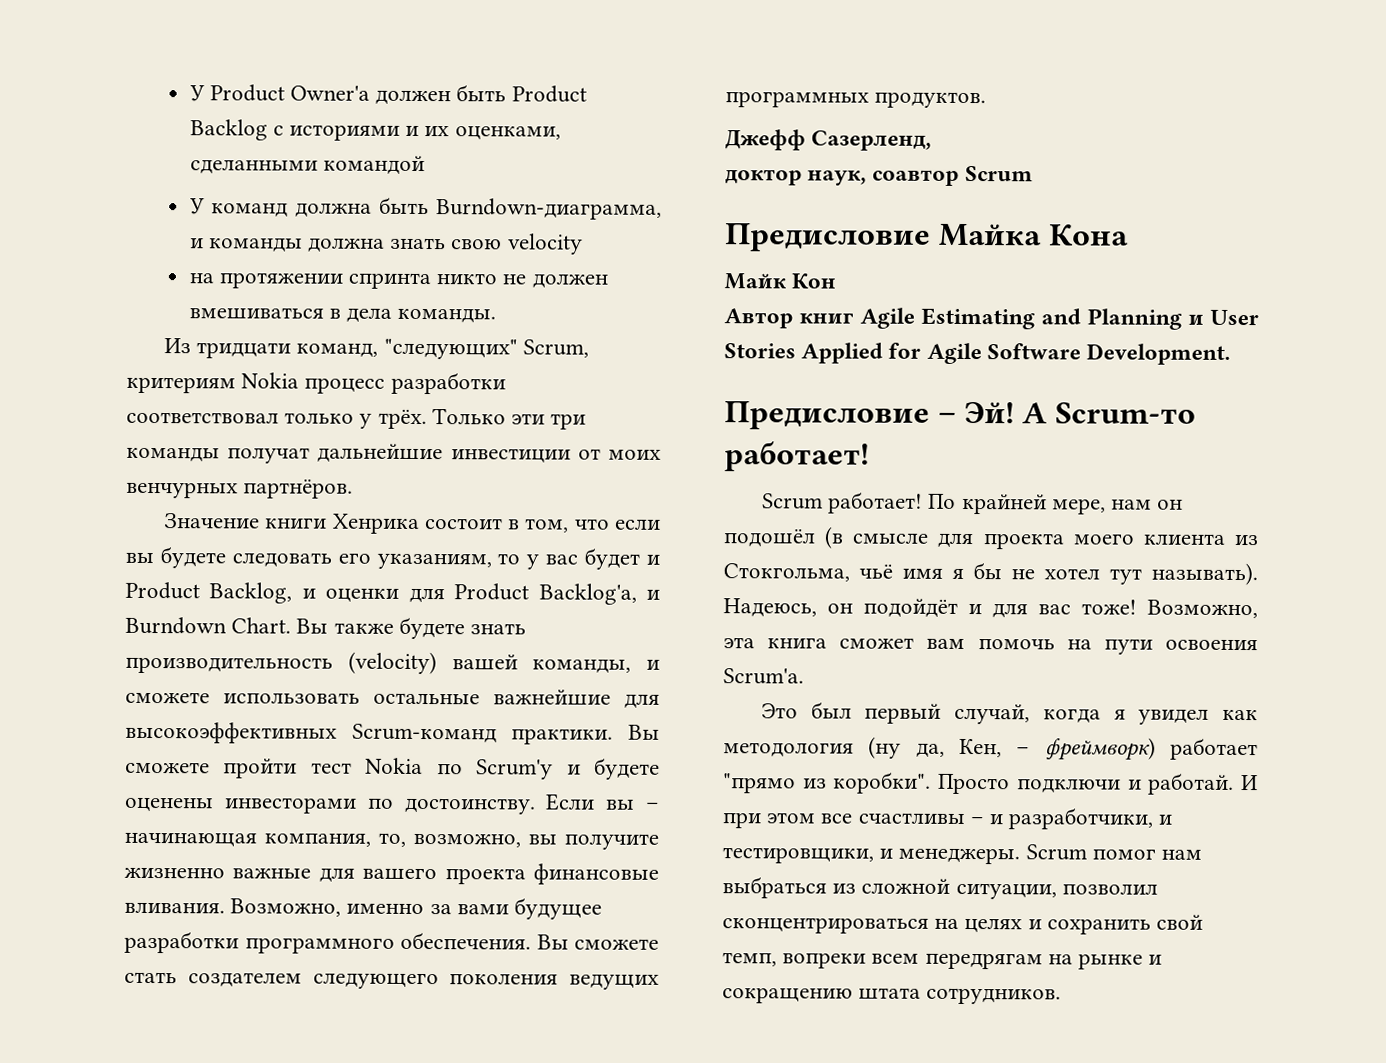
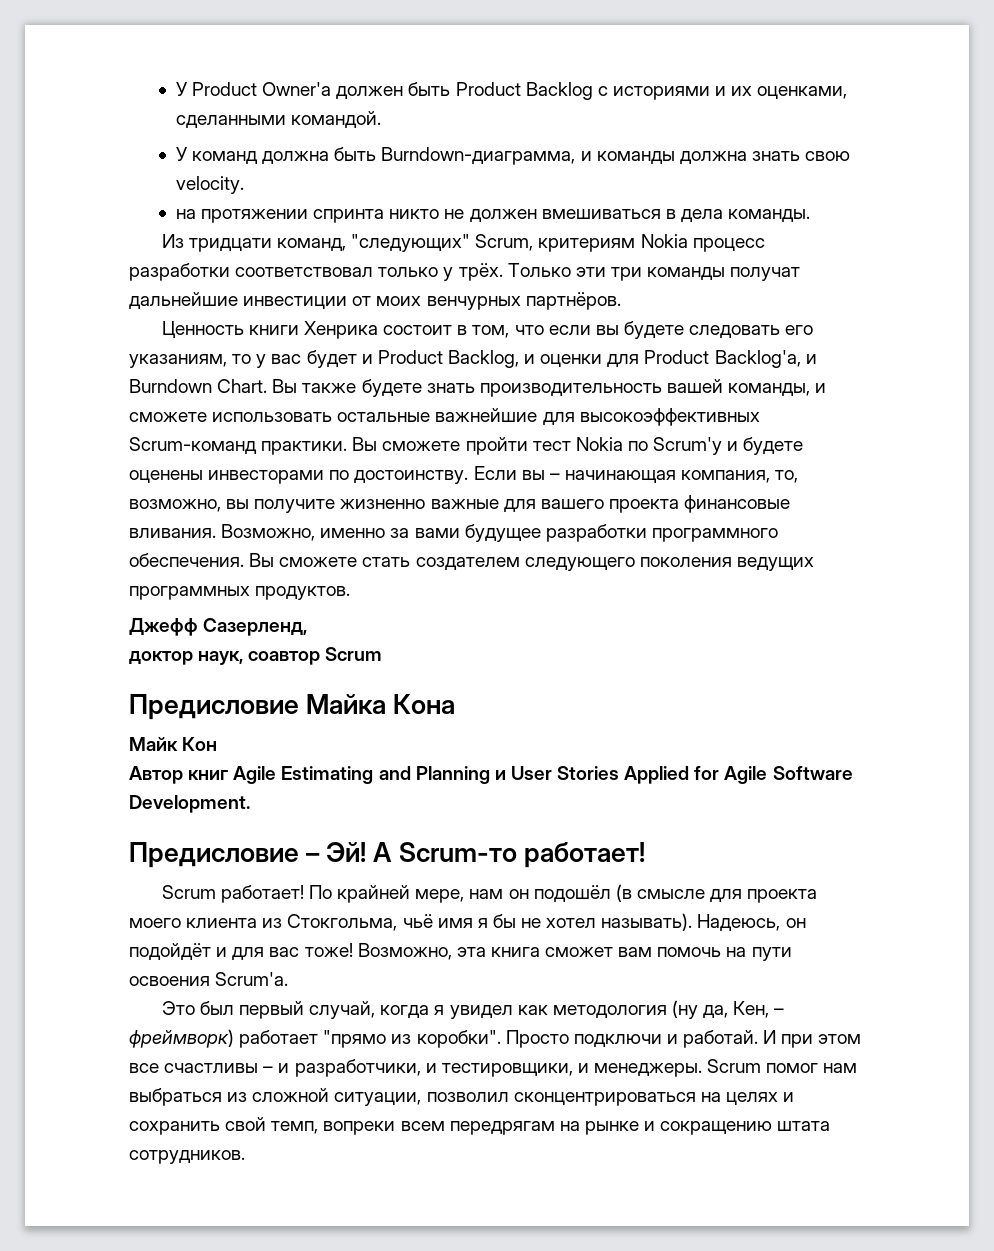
- У Product Owner'а должен быть Product Backlog с историями и их оценками, сделанными командой
+ У Product Owner'а должен быть Product Backlog с историями и их оценками, сделанными командой.
- У команд должна быть Burndown-диаграмма, и команды должна знать свою velocity
+ У команд должна быть Burndown-диаграмма, и команды должна знать свою velocity.
- Значение книги Хенрика состоит в том, что если вы будете следовать его указаниям, то у вас будет и Product Backlog, и оценки для Product Backlog'а, и Burndown Chart.
+ Ценность книги Хенрика состоит в том, что если вы будете следовать его указаниям, то у вас будет и Product Backlog, и оценки для Product Backlog'а, и Burndown Chart.
- Вы также будете знать производительность (velocity) вашей команды, и сможете использовать остальные важнейшие для высокоэффективных Scrum-команд практики.
+ Вы также будете знать производительность вашей команды, и сможете использовать остальные важнейшие для высокоэффективных Scrum-команд практики.
- По крайней мере, нам он подошёл (в смысле для проекта моего клиента из Стокгольма, чьё имя я бы не хотел тут называть).
+ По крайней мере, нам он подошёл (в смысле для проекта моего клиента из Стокгольма, чьё имя я бы не хотел называть).

